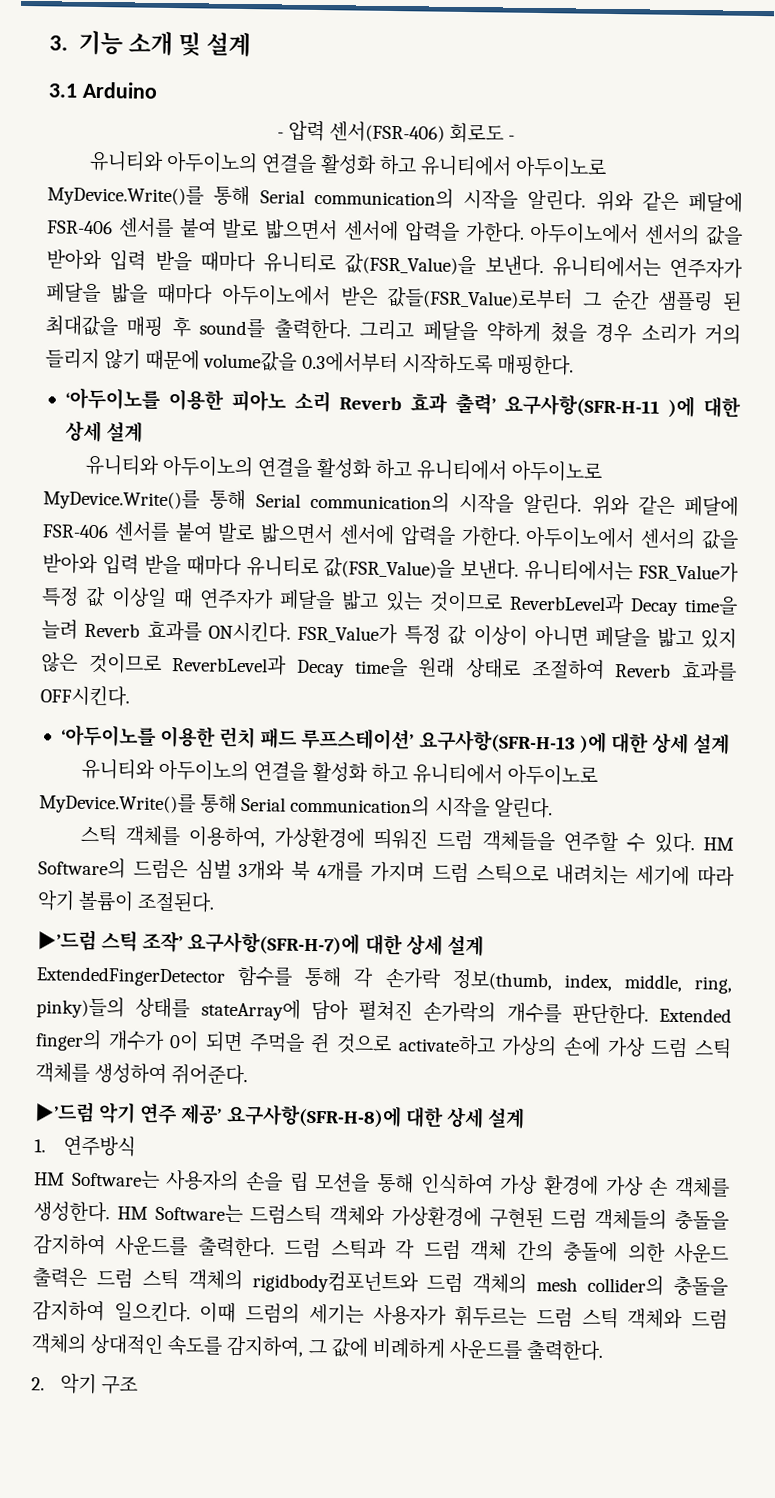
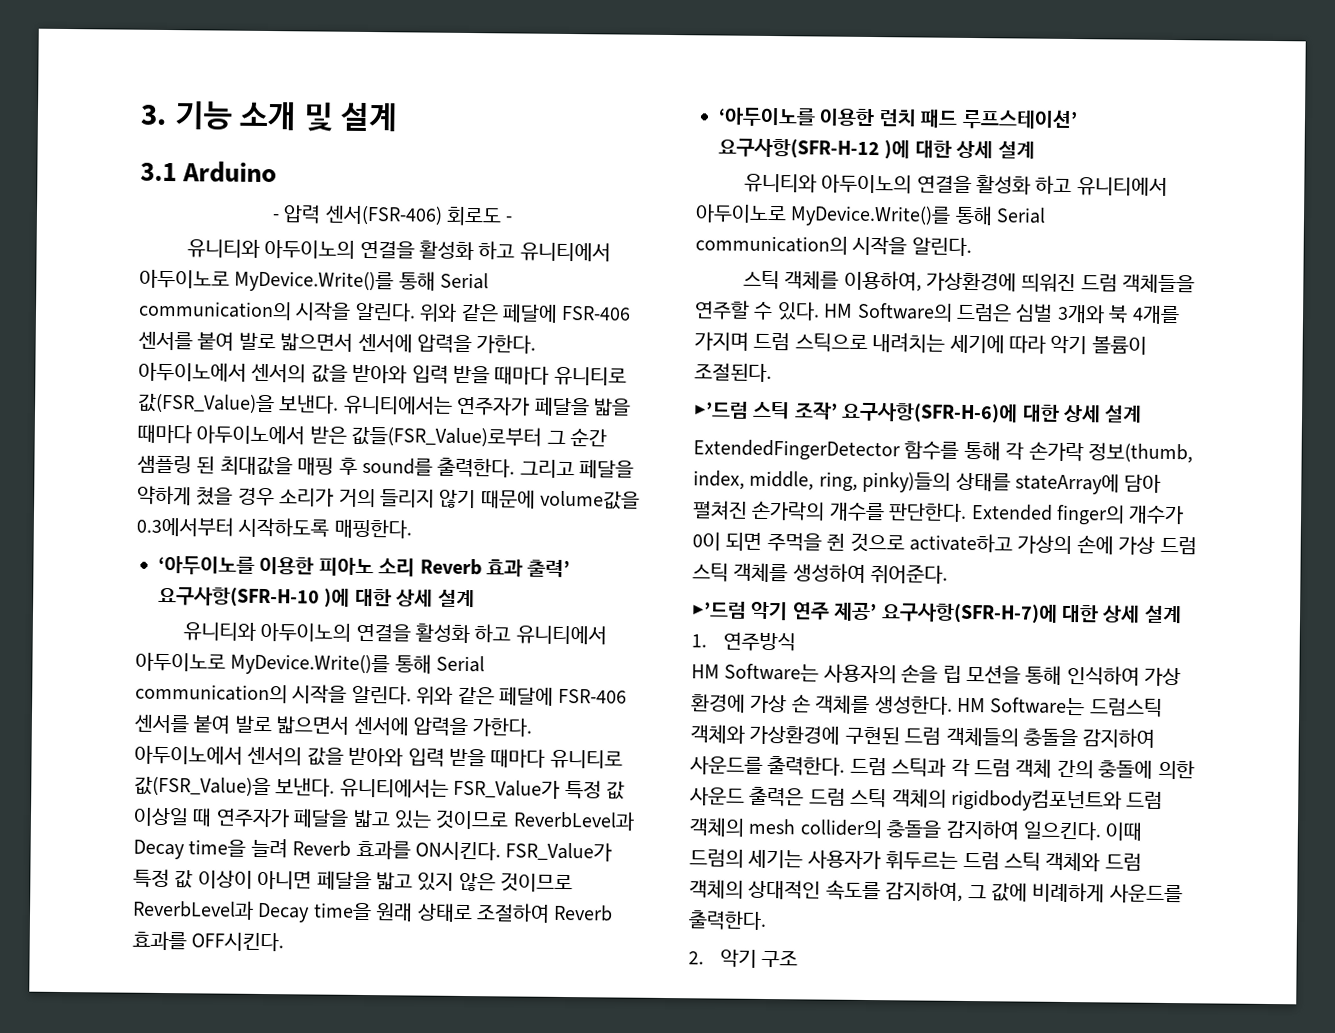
- ‘아두이노를 이용한 피아노 소리 Reverb 효과 출력’ 요구사항(SFR-H-11 )에 대한 상세 설계
+ ‘아두이노를 이용한 피아노 소리 Reverb 효과 출력’ 요구사항(SFR-H-10 )에 대한 상세 설계
- ‘아두이노를 이용한 런치 패드 루프스테이션’ 요구사항(SFR-H-13 )에 대한 상세 설계
+ ‘아두이노를 이용한 런치 패드 루프스테이션’ 요구사항(SFR-H-12 )에 대한 상세 설계
- ▶’드럼 스틱 조작’ 요구사항(SFR-H-7)에 대한 상세 설계
+ ▶’드럼 스틱 조작’ 요구사항(SFR-H-6)에 대한 상세 설계
- ▶’드럼 악기 연주 제공’ 요구사항(SFR-H-8)에 대한 상세 설계
+ ▶’드럼 악기 연주 제공’ 요구사항(SFR-H-7)에 대한 상세 설계

